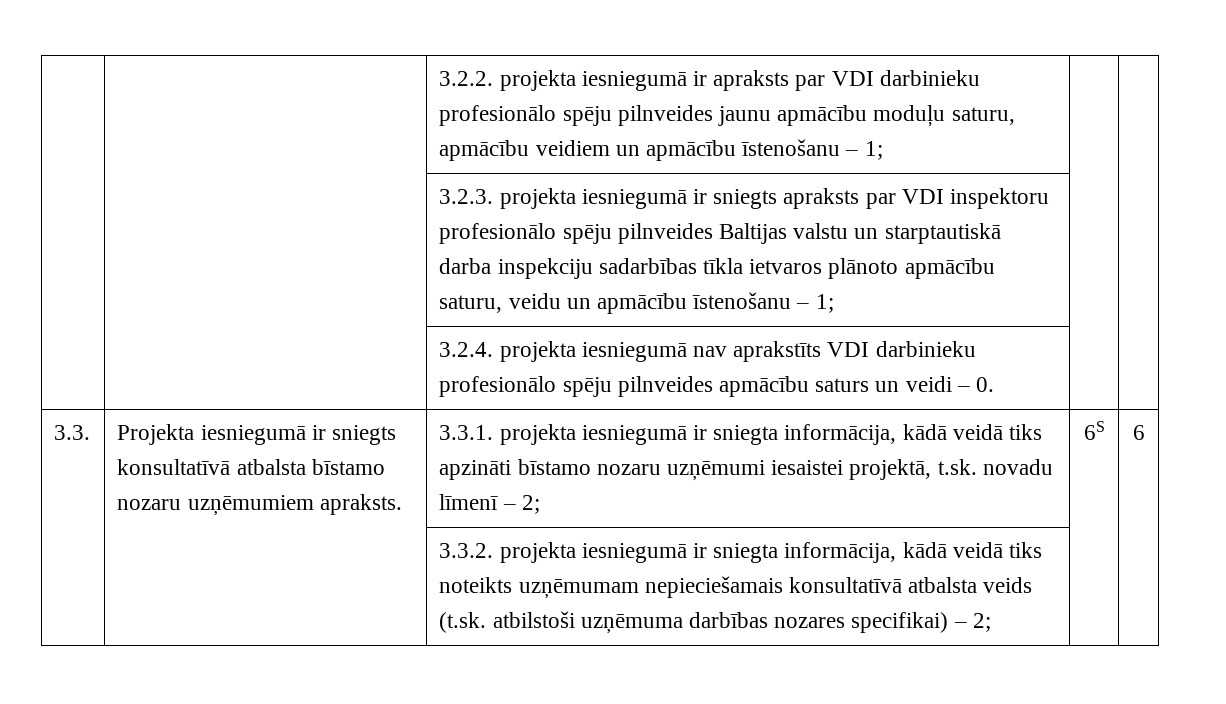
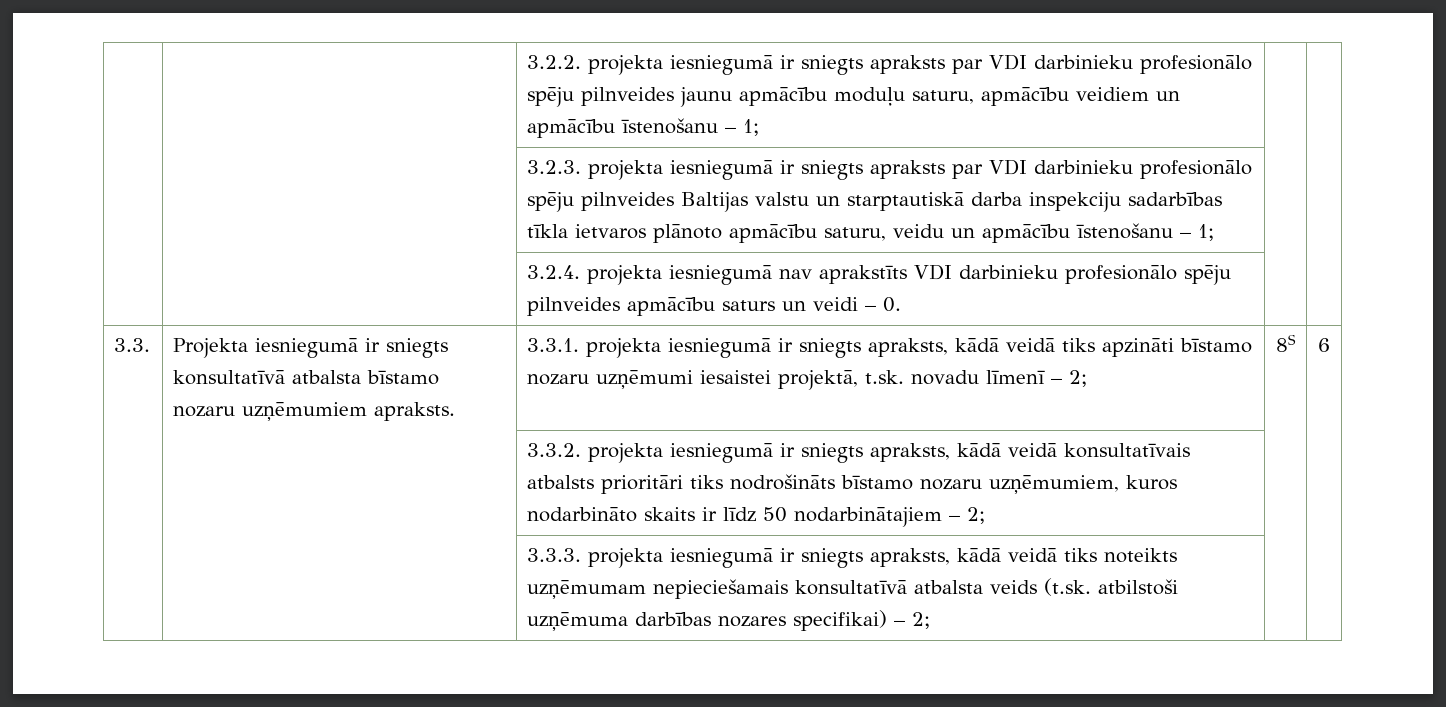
- | | 3.2.2. projekta iesniegumā ir apraksts par VDI darbinieku profesionālo spēju pilnveides jaunu apmācību moduļu saturu, apmācību veidiem un apmācību īstenošanu – 1; | |
+ | | 3.2.2. projekta iesniegumā ir sniegts apraksts par VDI darbinieku profesionālo spēju pilnveides jaunu apmācību moduļu saturu, apmācību veidiem un apmācību īstenošanu – 1; | |
- | | 3.2.3. projekta iesniegumā ir sniegts apraksts par VDI inspektoru profesionālo spēju pilnveides Baltijas valstu un starptautiskā darba inspekciju sadarbības tīkla ietvaros plānoto apmācību saturu, veidu un apmācību īstenošanu – 1; | |
+ | | 3.2.3. projekta iesniegumā ir sniegts apraksts par VDI darbinieku profesionālo spēju pilnveides Baltijas valstu un starptautiskā darba inspekciju sadarbības tīkla ietvaros plānoto apmācību saturu, veidu un apmācību īstenošanu – 1; | |
- 3.3. | Projekta iesniegumā ir sniegts konsultatīvā atbalsta bīstamo nozaru uzņēmumiem apraksts. | 3.3.1. projekta iesniegumā ir sniegta informācija, kādā veidā tiks apzināti bīstamo nozaru uzņēmumi iesaistei projektā, t.sk. novadu līmenī – 2; | 6S | 6
+ 3.3. | Projekta iesniegumā ir sniegts konsultatīvā atbalsta bīstamo nozaru uzņēmumiem apraksts. | 3.3.1. projekta iesniegumā ir sniegts apraksts, kādā veidā tiks apzināti bīstamo nozaru uzņēmumi iesaistei projektā, t.sk. novadu līmenī – 2; | 8S | 6
- | | 3.3.2. projekta iesniegumā ir sniegta informācija, kādā veidā tiks noteikts uzņēmumam nepieciešamais konsultatīvā atbalsta veids (t.sk. atbilstoši uzņēmuma darbības nozares specifikai) – 2; | |
+ | | 3.3.2. projekta iesniegumā ir sniegts apraksts, kādā veidā konsultatīvais atbalsts prioritāri tiks nodrošināts bīstamo nozaru uzņēmumiem, kuros nodarbināto skaits ir līdz 50 nodarbinātajiem – 2; | |
+ | | 3.3.3. projekta iesniegumā ir sniegts apraksts, kādā veidā tiks noteikts uzņēmumam nepieciešamais konsultatīvā atbalsta veids (t.sk. atbilstoši uzņēmuma darbības nozares specifikai) – 2; | |

